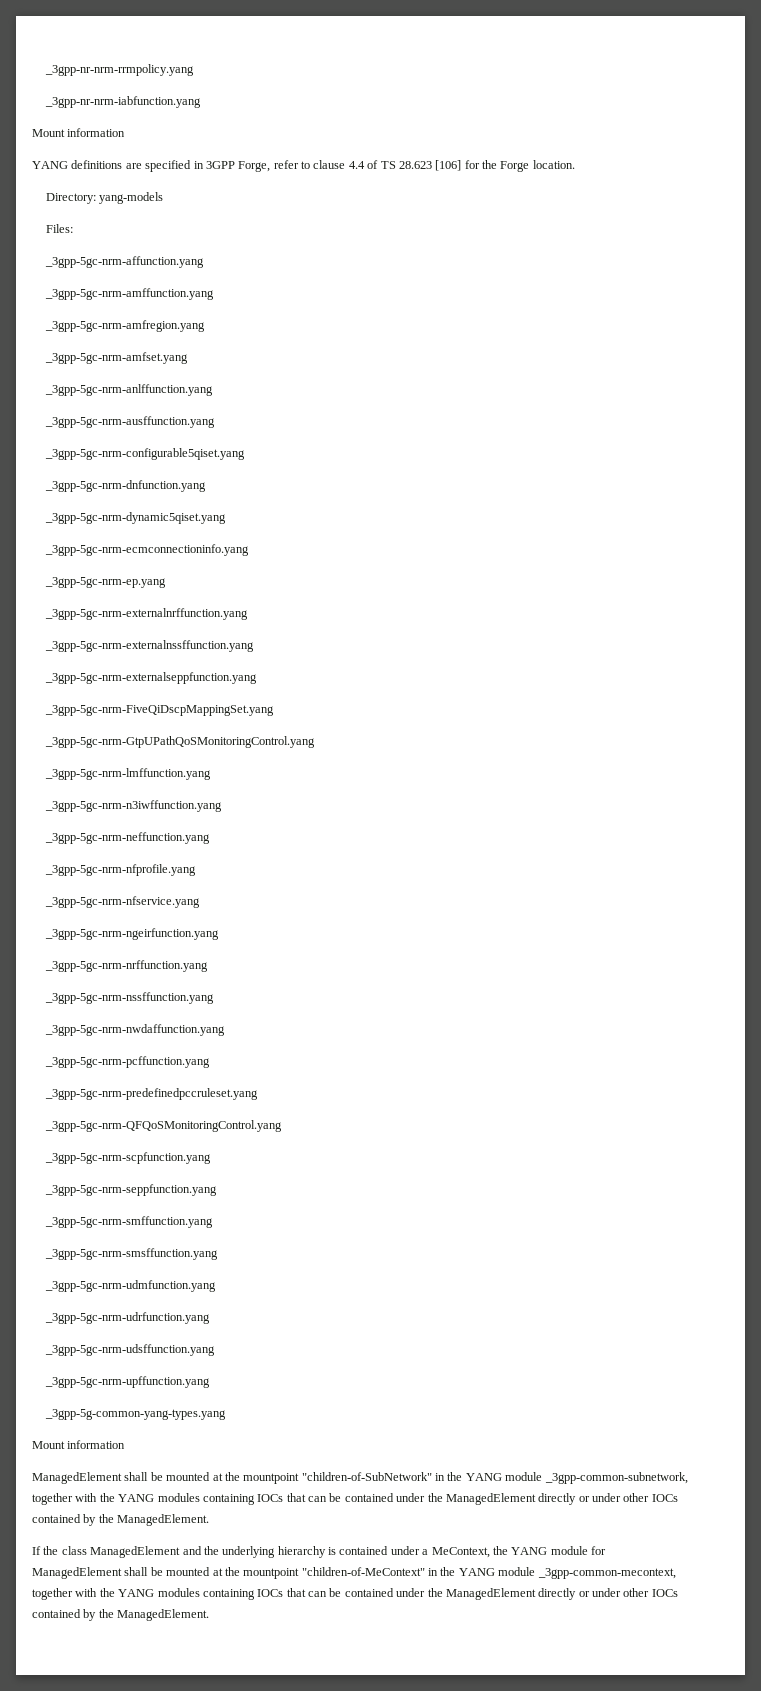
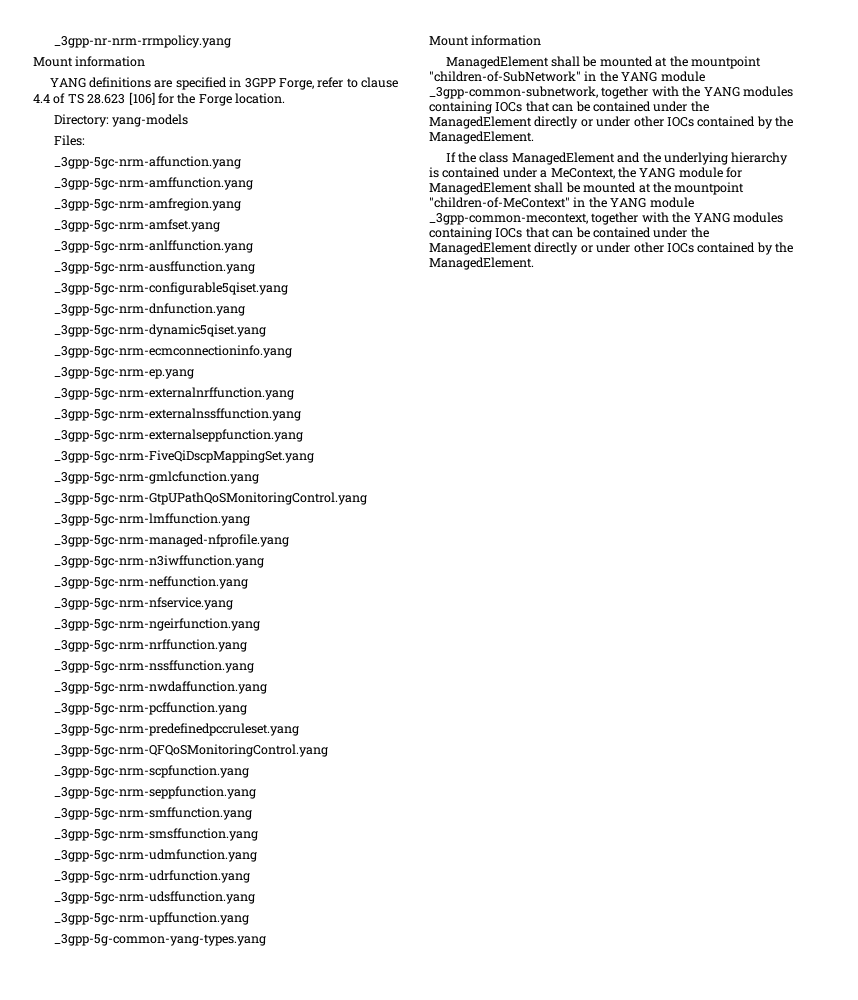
- _3gpp-nr-nrm-iabfunction.yang
+ _3gpp-5gc-nrm-gmlcfunction.yang
+ _3gpp-5gc-nrm-managed-nfprofile.yang
- _3gpp-5gc-nrm-nfprofile.yang

